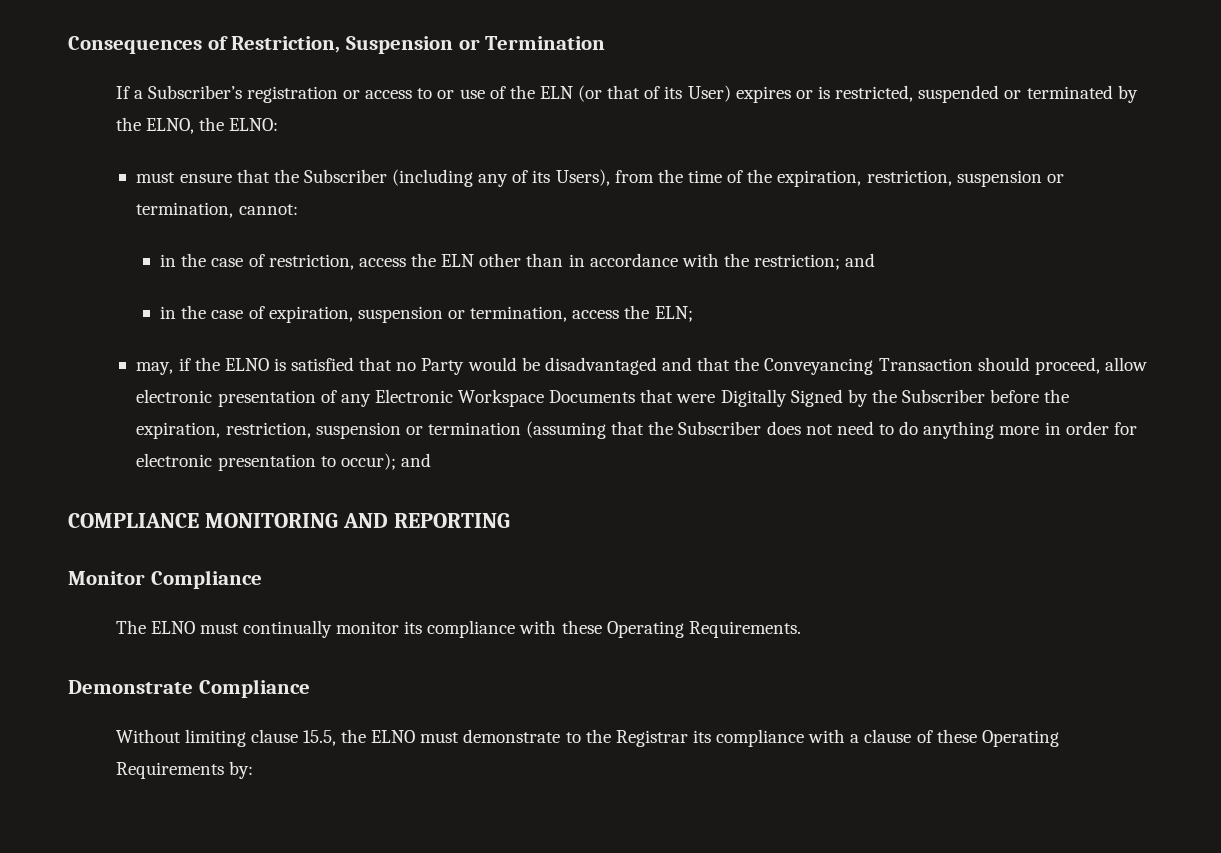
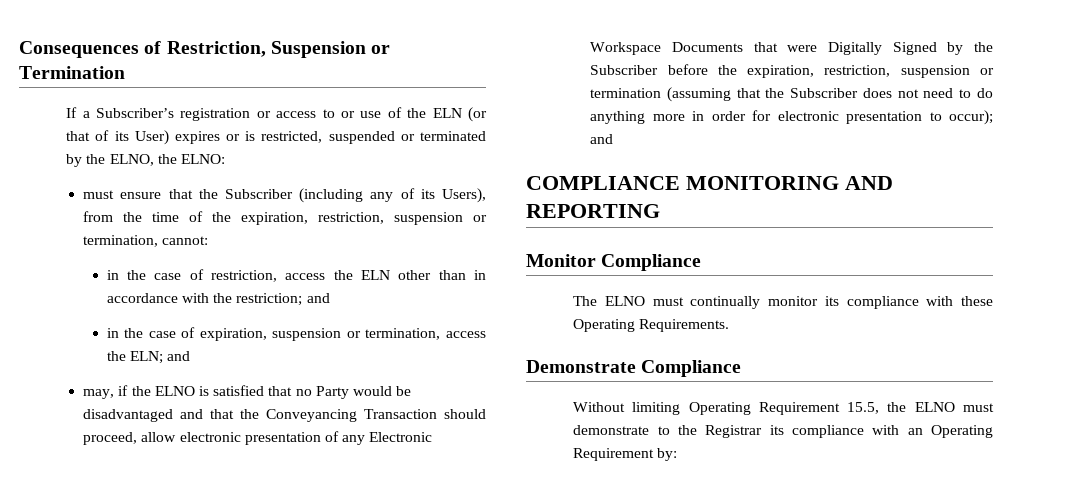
- in the case of expiration, suspension or termination, access the ELN;
+ in the case of expiration, suspension or termination, access the ELN; and
- Without limiting clause 15.5, the ELNO must demonstrate to the Registrar its compliance with a clause of these Operating Requirements by:
+ Without limiting Operating Requirement 15.5, the ELNO must demonstrate to the Registrar its compliance with an Operating Requirement by:

